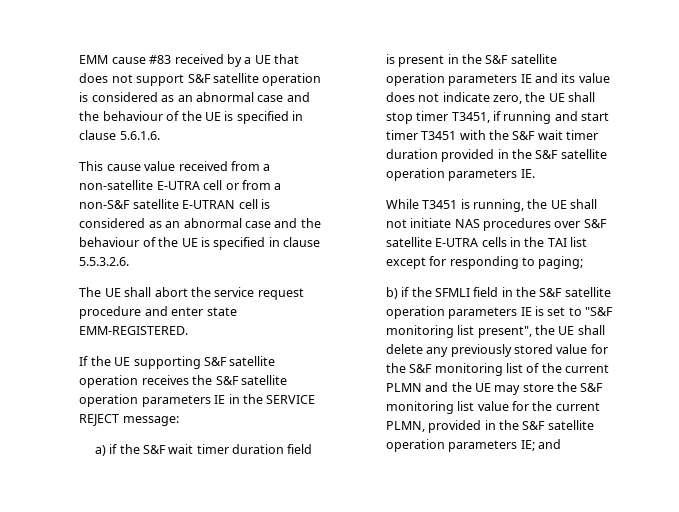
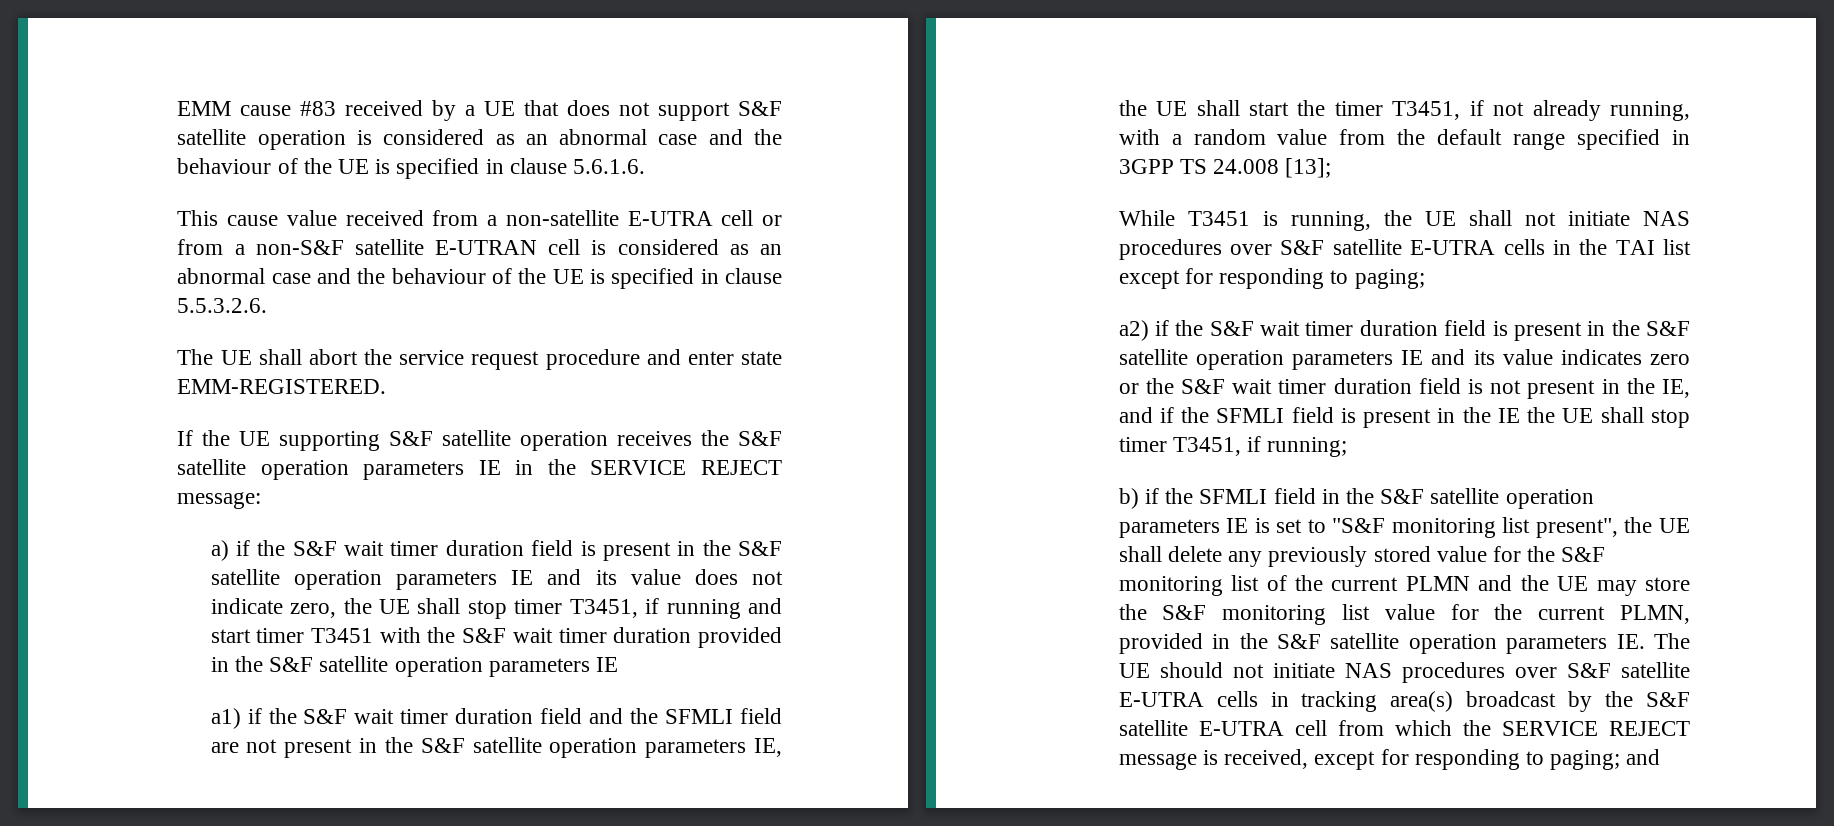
- a) if the S&F wait timer duration field is present in the S&F satellite operation parameters IE and its value does not indicate zero, the UE shall stop timer T3451, if running and start timer T3451 with the S&F wait timer duration provided in the S&F satellite operation parameters IE.
+ a) if the S&F wait timer duration field is present in the S&F satellite operation parameters IE and its value does not indicate zero, the UE shall stop timer T3451, if running and start timer T3451 with the S&F wait timer duration provided in the S&F satellite operation parameters IE
+ a1) if the S&F wait timer duration field and the SFMLI field are not present in the S&F satellite operation parameters IE, the UE shall start the timer T3451, if not already running, with a random value from the default range specified in 3GPP TS 24.008 [13];
+ a2) if the S&F wait timer duration field is present in the S&F satellite operation parameters IE and its value indicates zero or the S&F wait timer duration field is not present in the IE, and if the SFMLI field is present in the IE the UE shall stop timer T3451, if running;
- b) if the SFMLI field in the S&F satellite operation parameters IE is set to "S&F monitoring list present", the UE shall delete any previously stored value for the S&F monitoring list of the current PLMN and the UE may store the S&F monitoring list value for the current PLMN, provided in the S&F satellite operation parameters IE; and
+ b) if the SFMLI field in the S&F satellite operation parameters IE is set to "S&F monitoring list present", the UE shall delete any previously stored value for the S&F monitoring list of the current PLMN and the UE may store the S&F monitoring list value for the current PLMN, provided in the S&F satellite operation parameters IE. The UE should not initiate NAS procedures over S&F satellite E-UTRA cells in tracking area(s) broadcast by the S&F satellite E-UTRA cell from which the SERVICE REJECT message is received, except for responding to paging; and

